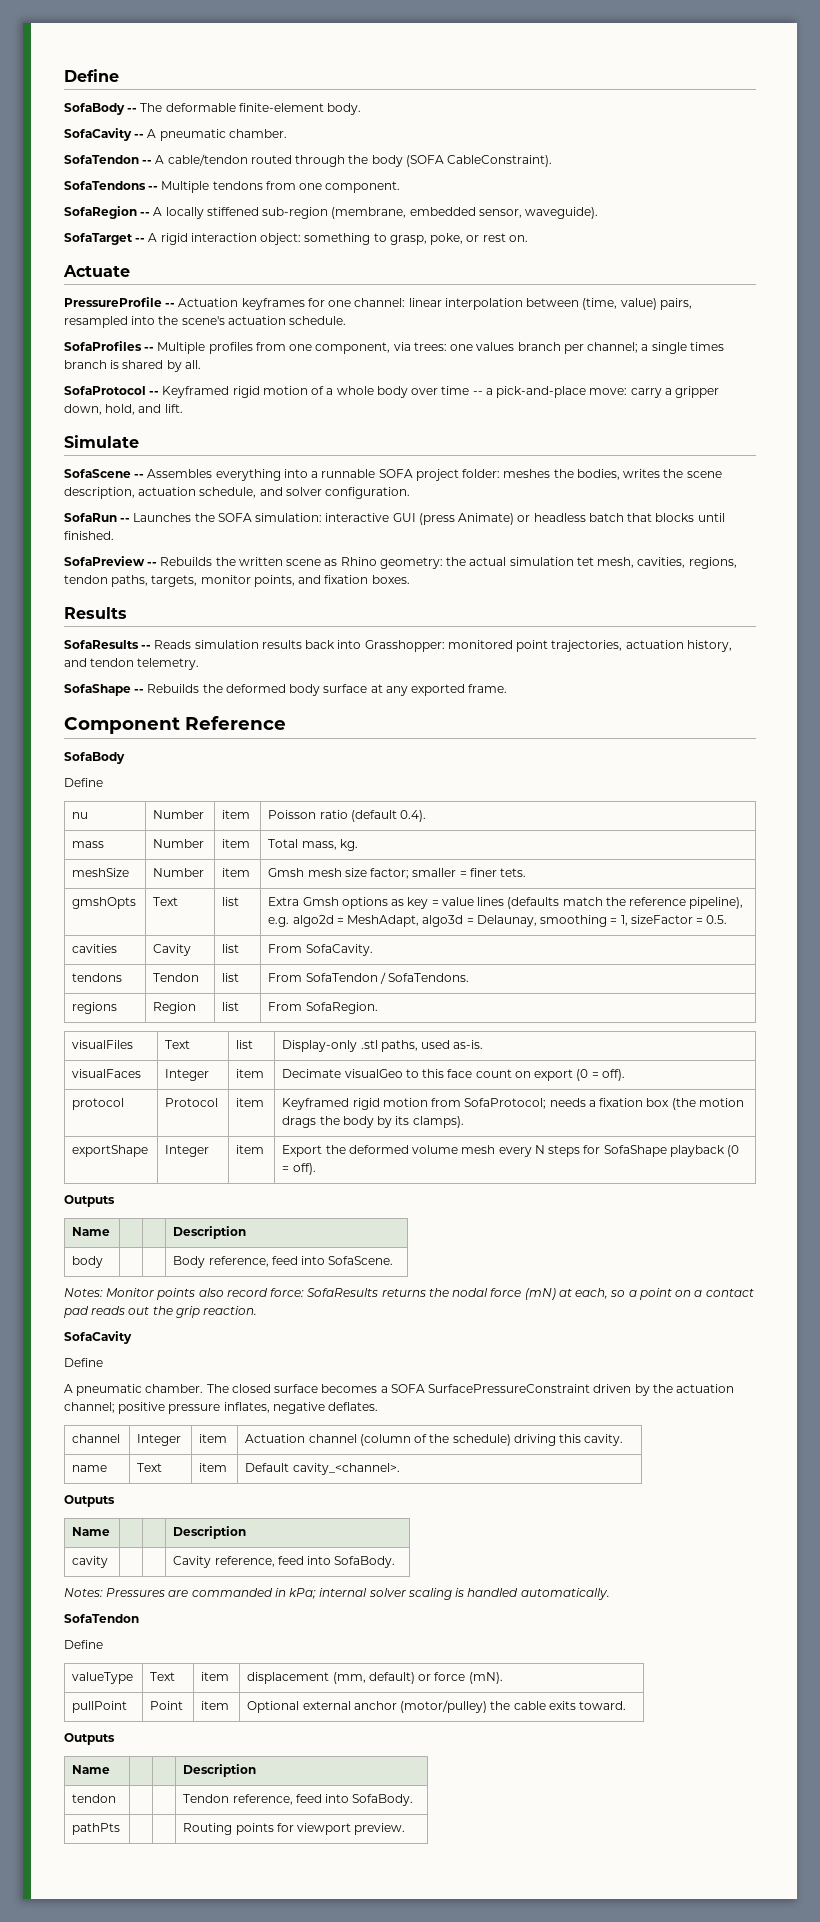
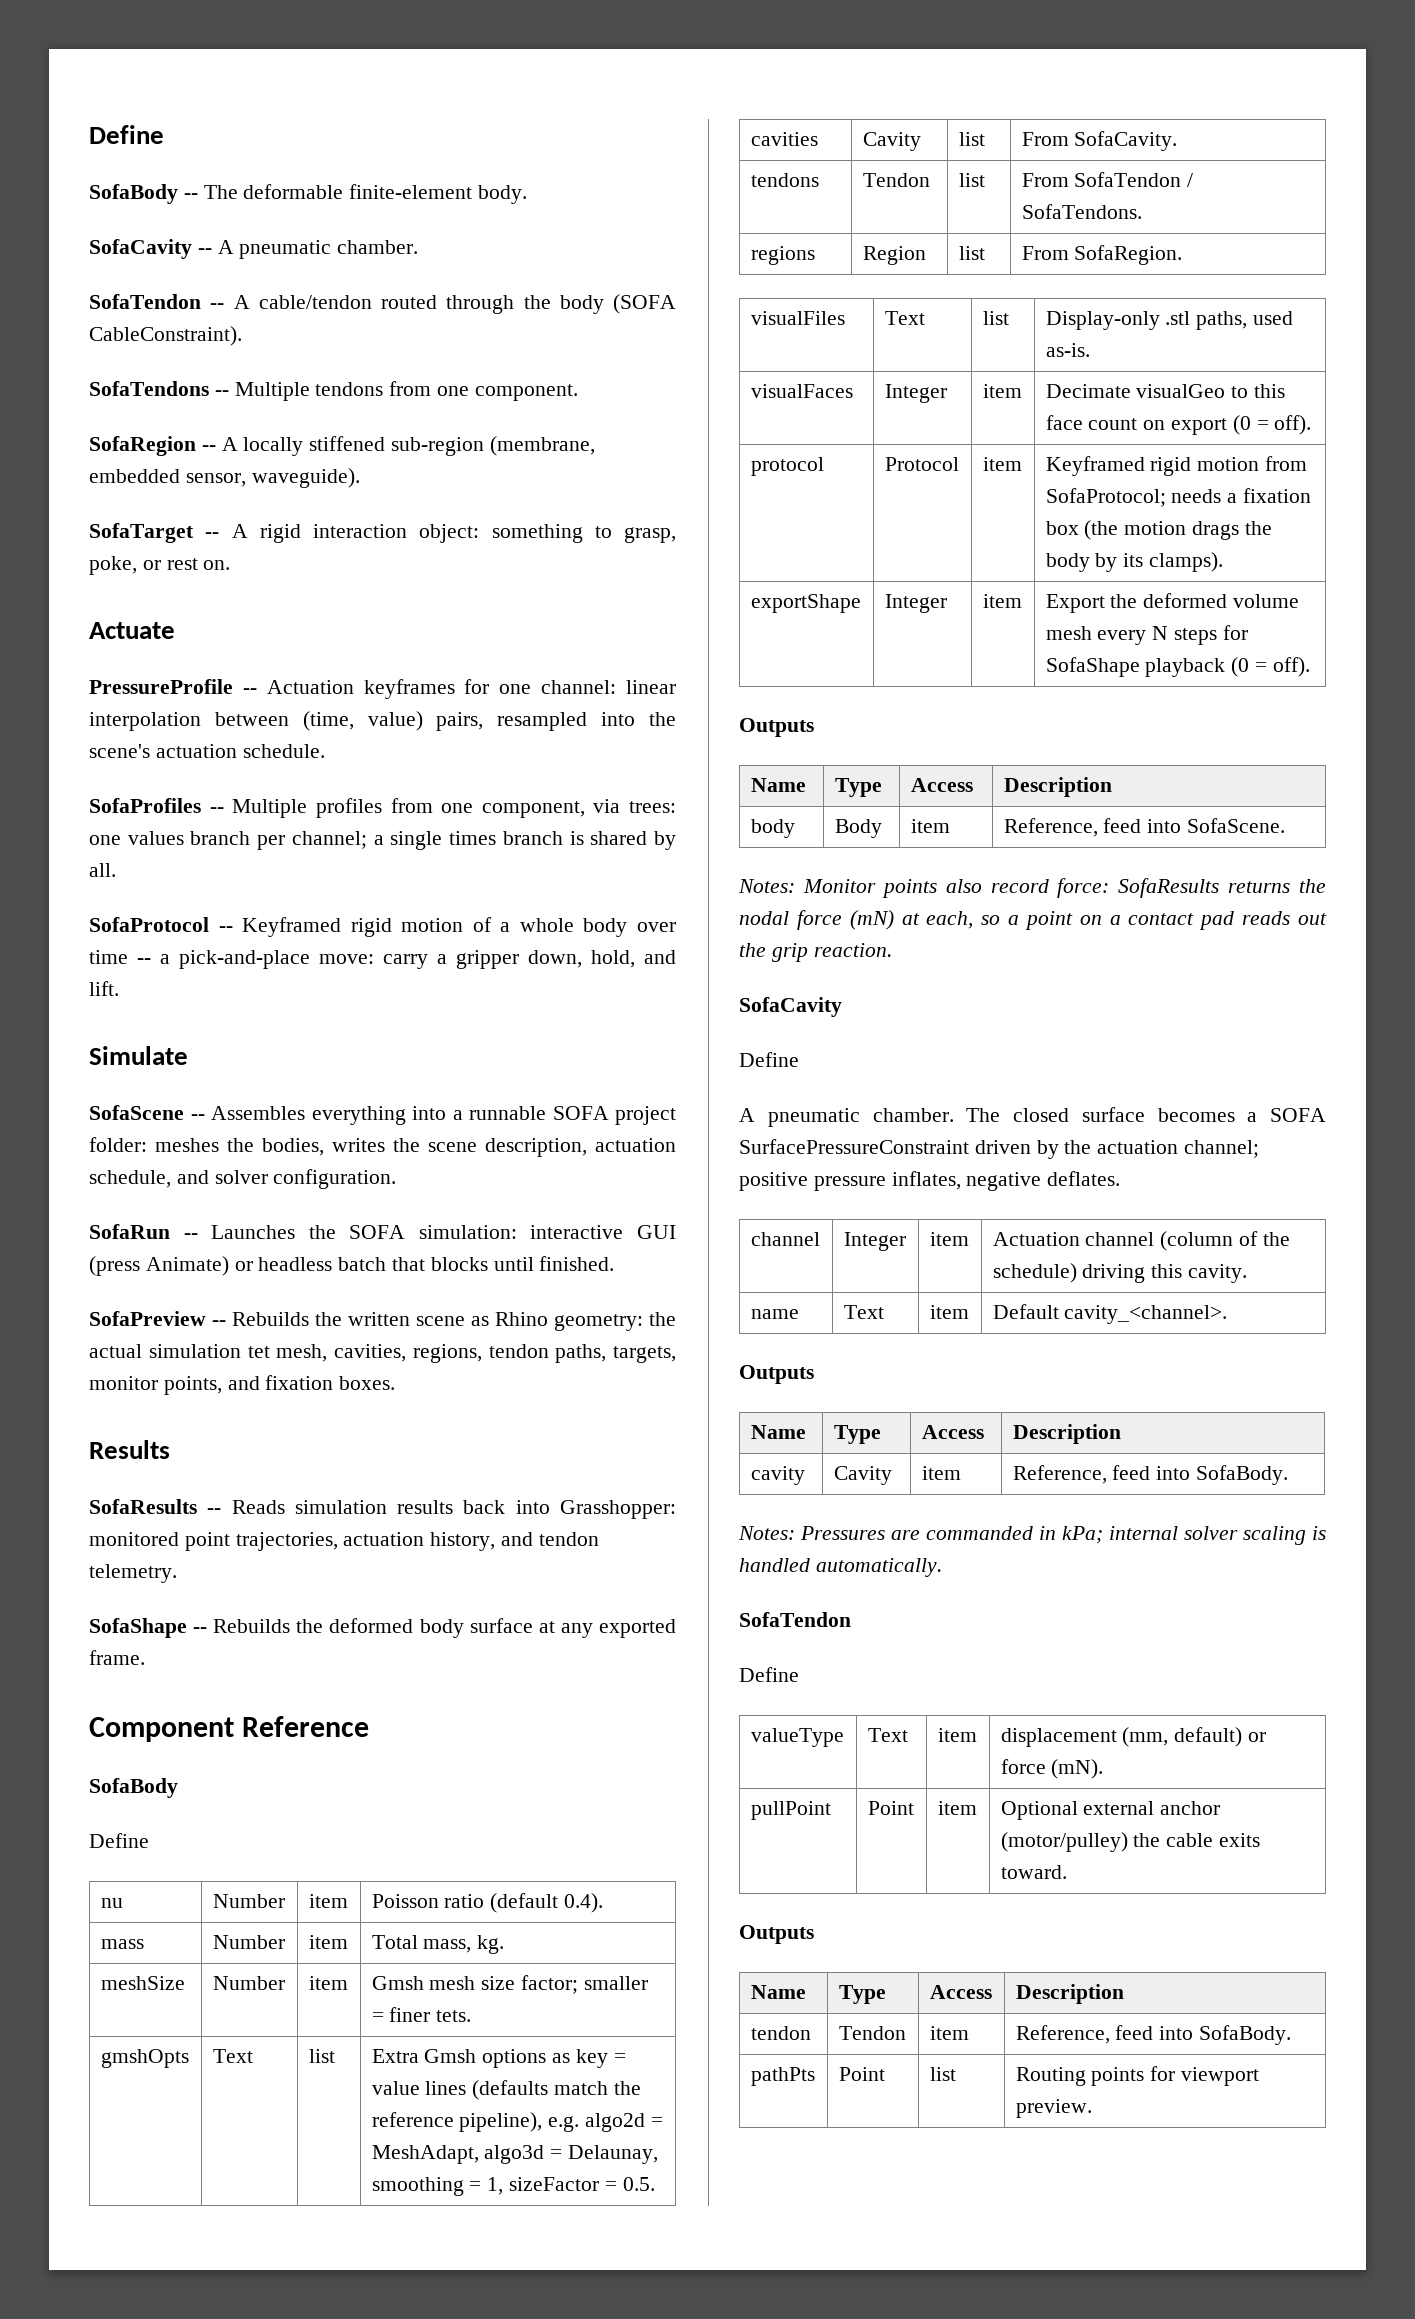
  exportShape | Integer | item | Export the deformed volume mesh every N steps for SofaShape playback (0 = off).
  Outputs
- Name | | | Description
+ Name | Type | Access | Description
- body | | | Body reference, feed into SofaScene.
+ body | Body | item | Reference, feed into SofaScene.
  name | Text | item | Default cavity_<channel>.
  Outputs
- Name | | | Description
+ Name | Type | Access | Description
- cavity | | | Cavity reference, feed into SofaBody.
+ cavity | Cavity | item | Reference, feed into SofaBody.
  pullPoint | Point | item | Optional external anchor (motor/pulley) the cable exits toward.
  Outputs
- Name | | | Description
+ Name | Type | Access | Description
- tendon | | | Tendon reference, feed into SofaBody.
+ tendon | Tendon | item | Reference, feed into SofaBody.
- pathPts | | | Routing points for viewport preview.
+ pathPts | Point | list | Routing points for viewport preview.

